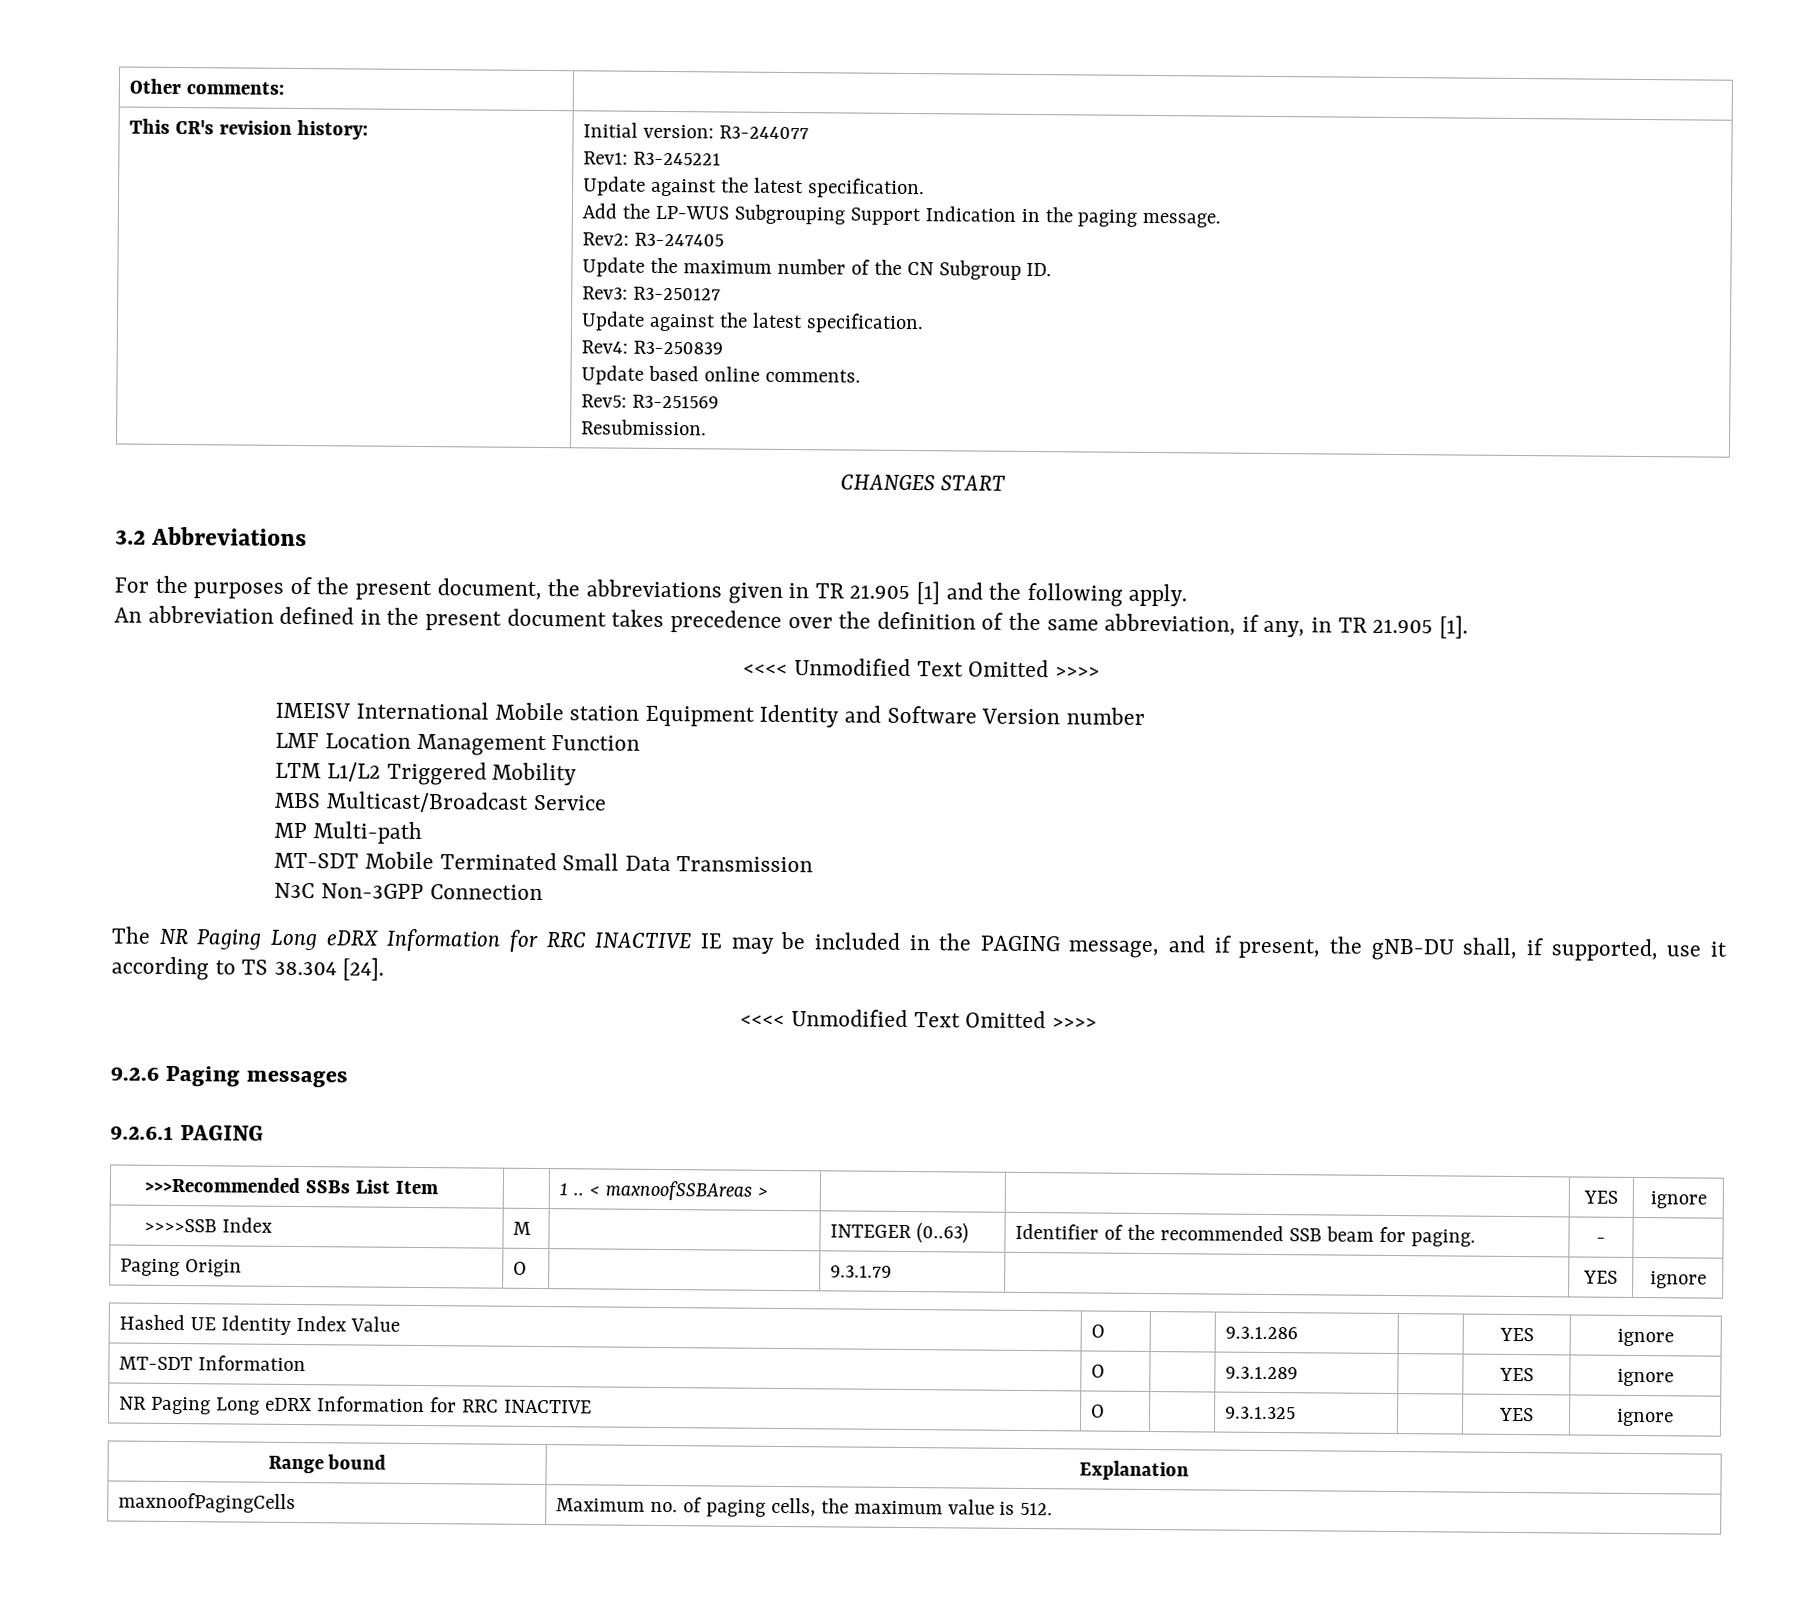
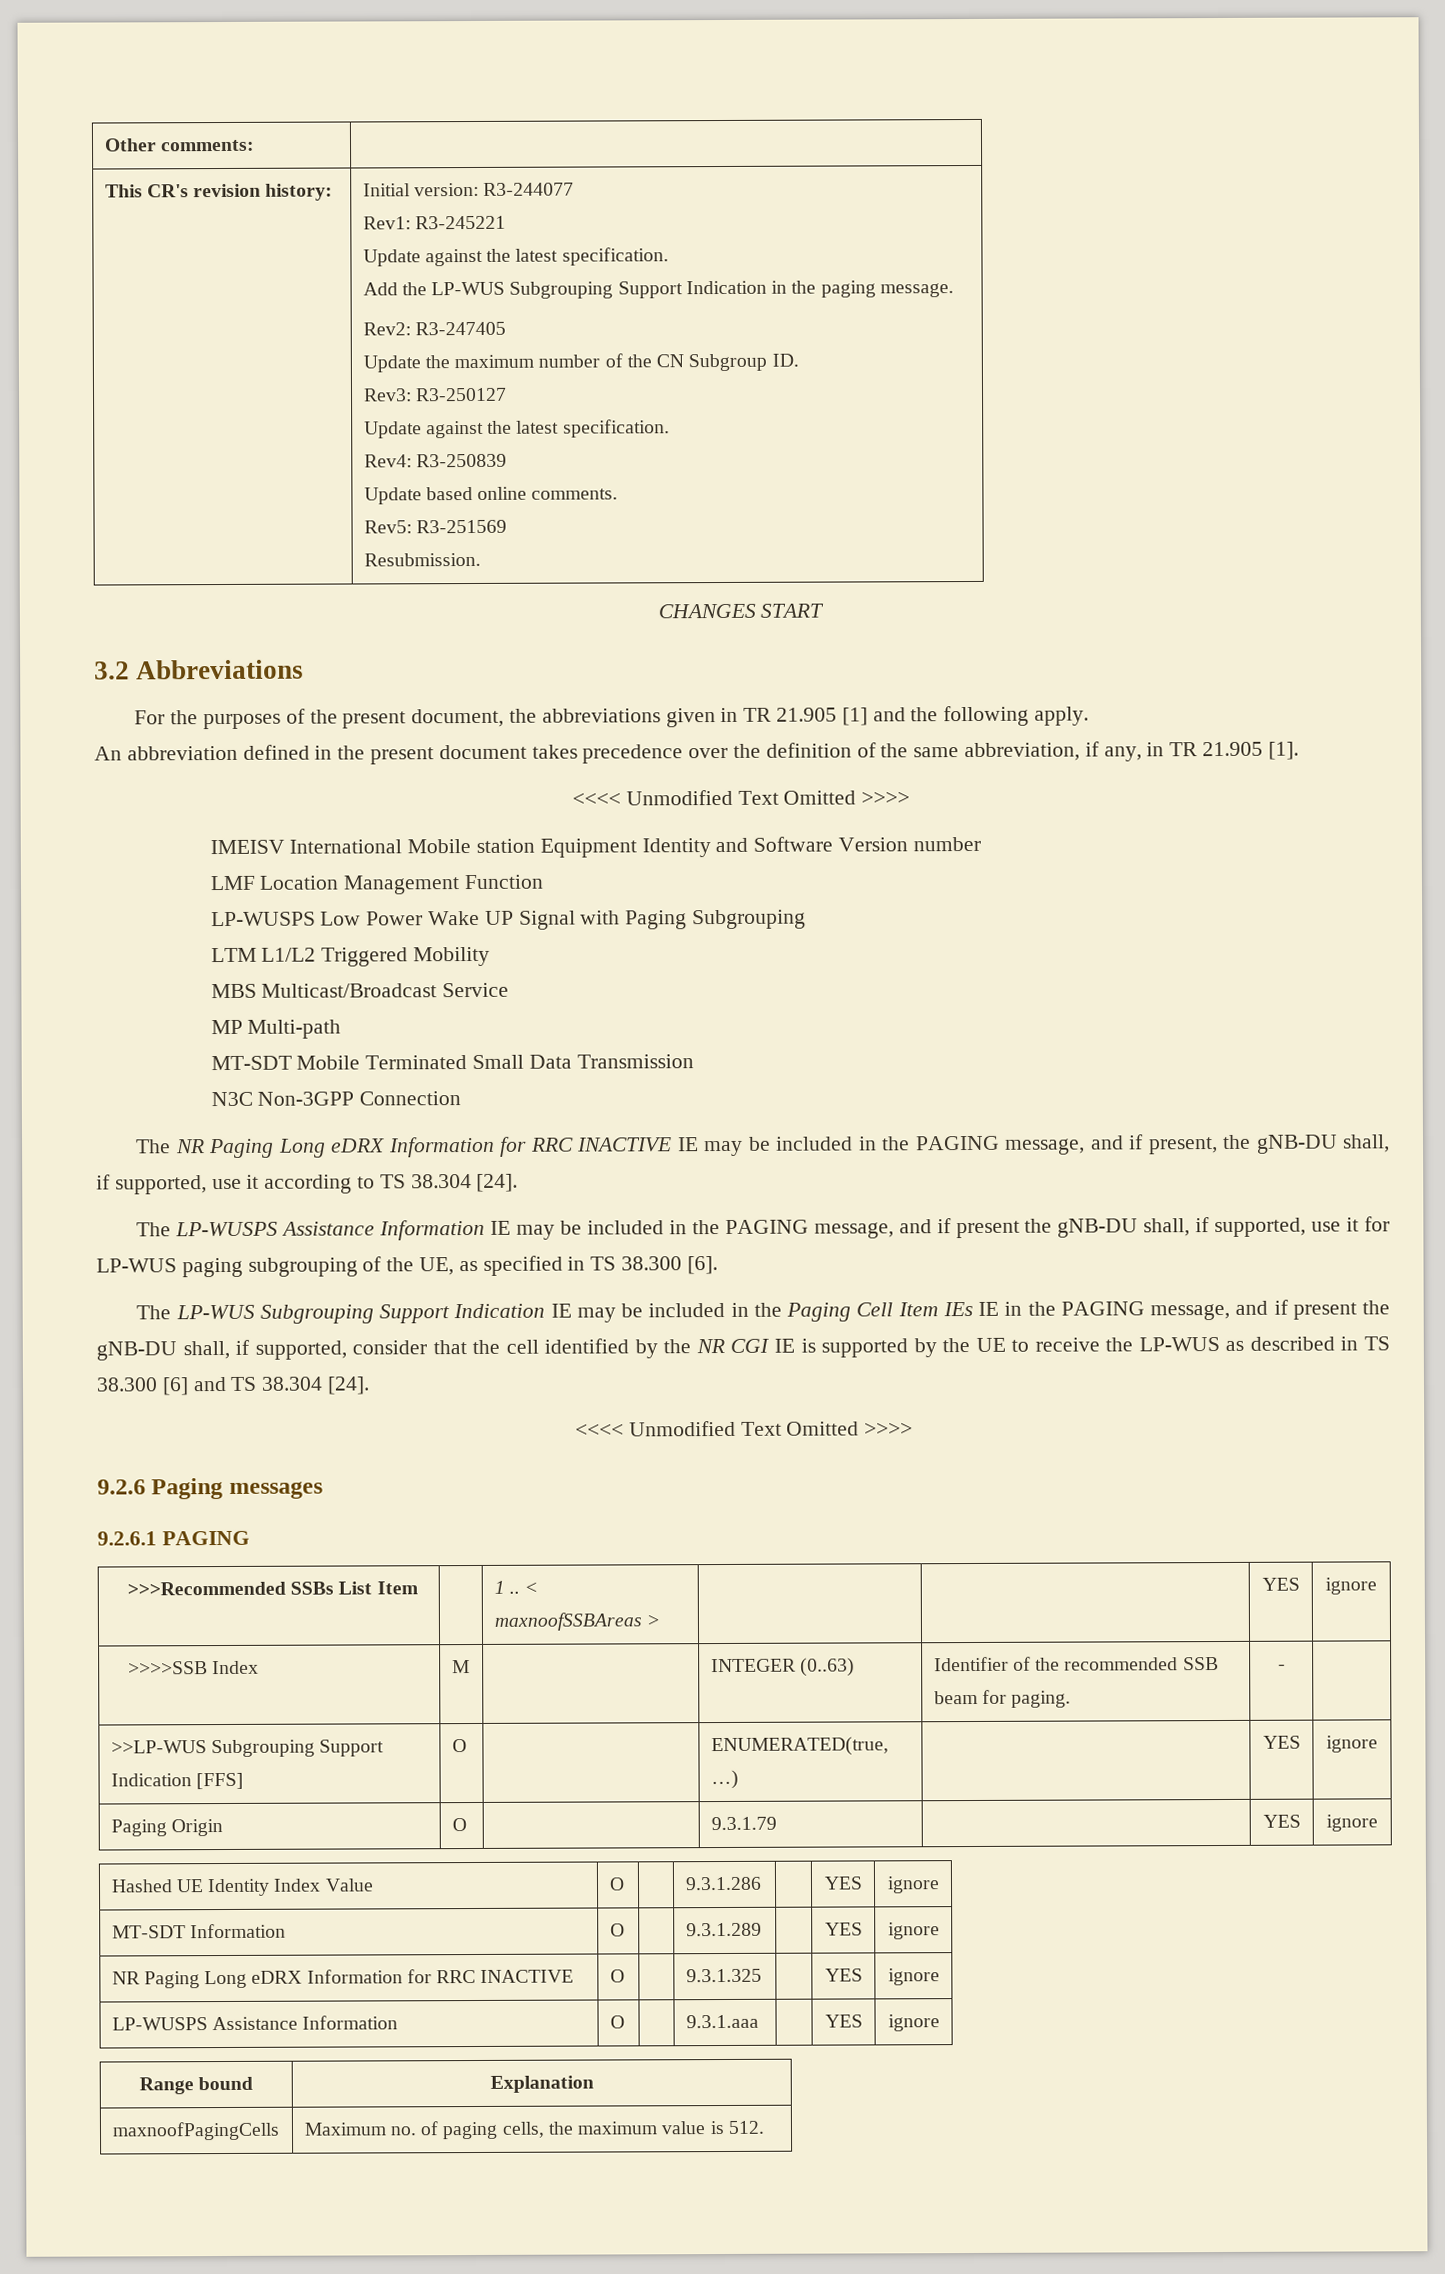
+ LP-WUSPS Low Power Wake UP Signal with Paging Subgrouping
+ The LP-WUSPS Assistance Information IE may be included in the PAGING message, and if present the gNB-DU shall, if supported, use it for LP-WUS paging subgrouping of the UE, as specified in TS 38.300 [6].
+ The LP-WUS Subgrouping Support Indication IE may be included in the Paging Cell Item IEs IE in the PAGING message, and if present the gNB-DU shall, if supported, consider that the cell identified by the NR CGI IE is supported by the UE to receive the LP-WUS as described in TS 38.300 [6] and TS 38.304 [24].
+ >>LP-WUS Subgrouping Support Indication [FFS] | O | | ENUMERATED(true, …) | | YES | ignore
+ LP-WUSPS Assistance Information | O | | 9.3.1.aaa | | YES | ignore

